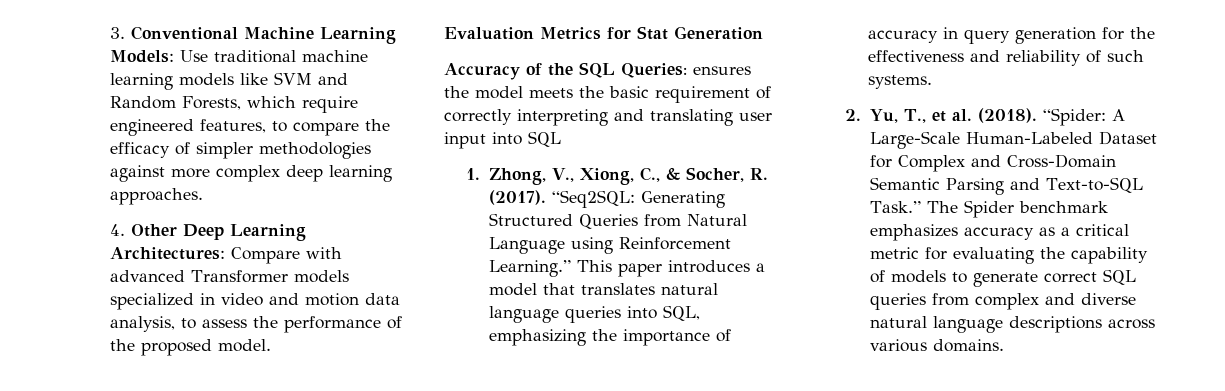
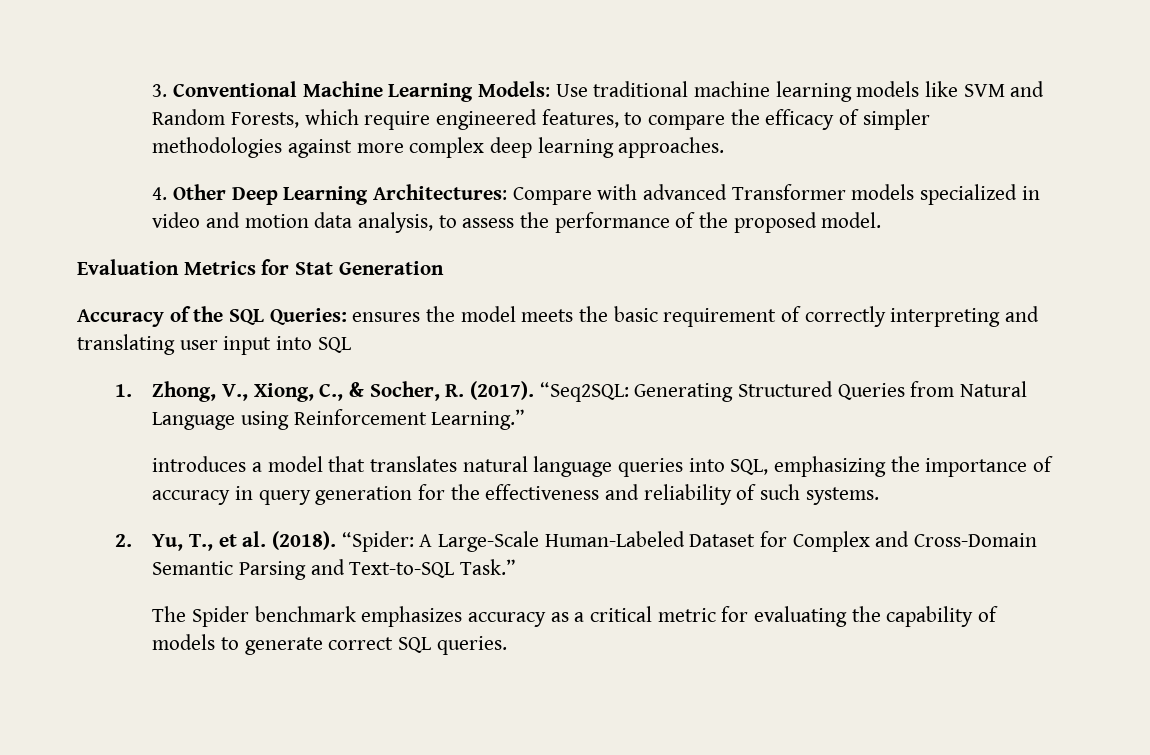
- “Seq2SQL: Generating Structured Queries from Natural Language using Reinforcement Learning.” This paper introduces a model that translates natural language queries into SQL, emphasizing the importance of accuracy in query generation for the effectiveness and reliability of such systems.
+ “Seq2SQL: Generating Structured Queries from Natural Language using Reinforcement Learning.”
+ introduces a model that translates natural language queries into SQL, emphasizing the importance of accuracy in query generation for the effectiveness and reliability of such systems.
- “Spider: A Large-Scale Human-Labeled Dataset for Complex and Cross-Domain Semantic Parsing and Text-to-SQL Task.” The Spider benchmark emphasizes accuracy as a critical metric for evaluating the capability of models to generate correct SQL queries from complex and diverse natural language descriptions across various domains.
+ “Spider: A Large-Scale Human-Labeled Dataset for Complex and Cross-Domain Semantic Parsing and Text-to-SQL Task.”
+ The Spider benchmark emphasizes accuracy as a critical metric for evaluating the capability of models to generate correct SQL queries.

